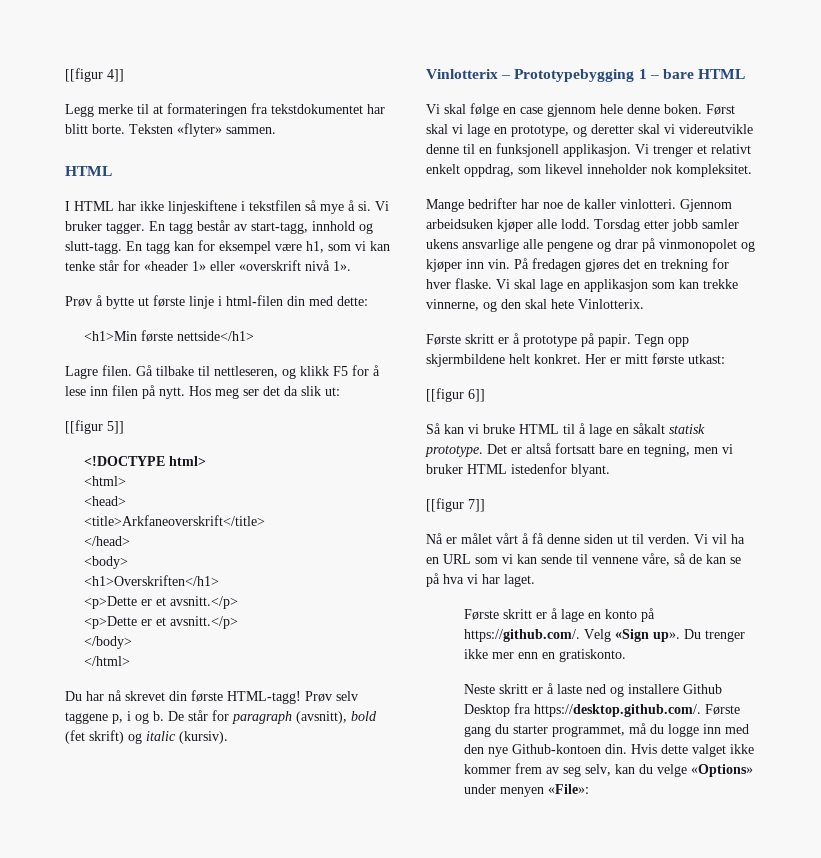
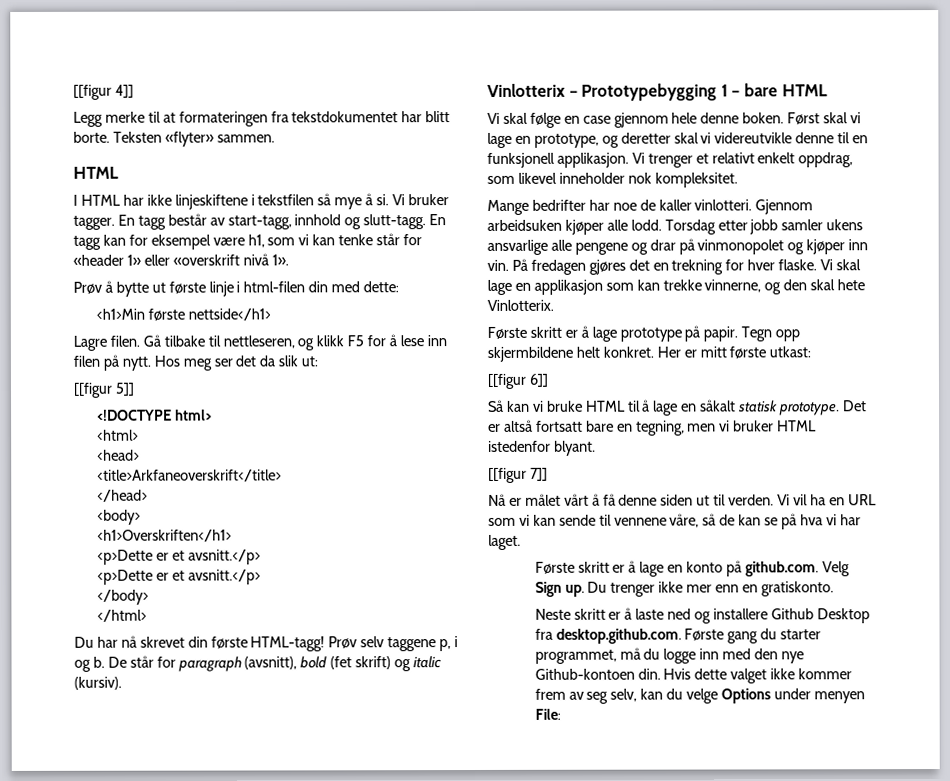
- Første skritt er å prototype på papir.
+ Første skritt er å lage prototype på papir.
- Første skritt er å lage en konto på https://github.com/. Velg «Sign up».
+ Første skritt er å lage en konto på github.com. Velg Sign up.
- Neste skritt er å laste ned og installere Github Desktop fra https://desktop.github.com/. Første gang du starter programmet, må du logge inn med den nye Github-kontoen din.
+ Neste skritt er å laste ned og installere Github Desktop fra desktop.github.com. Første gang du starter programmet, må du logge inn med den nye Github-kontoen din.
- Hvis dette valget ikke kommer frem av seg selv, kan du velge «Options» under menyen «File»:
+ Hvis dette valget ikke kommer frem av seg selv, kan du velge Options under menyen File:

